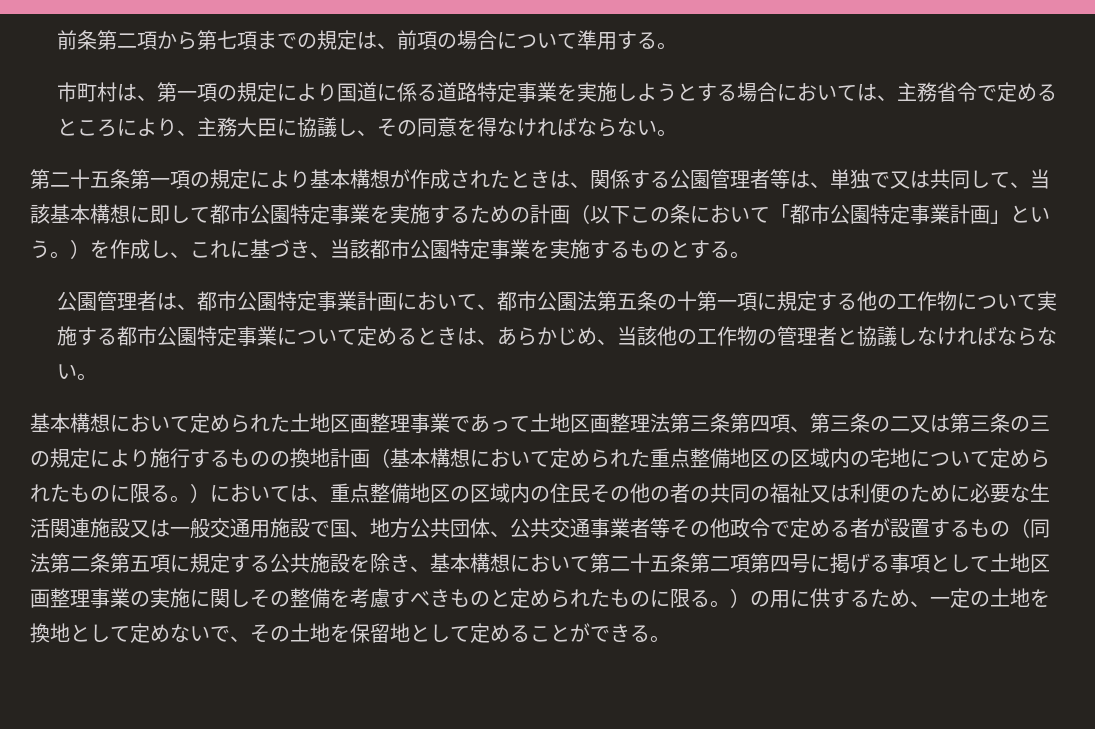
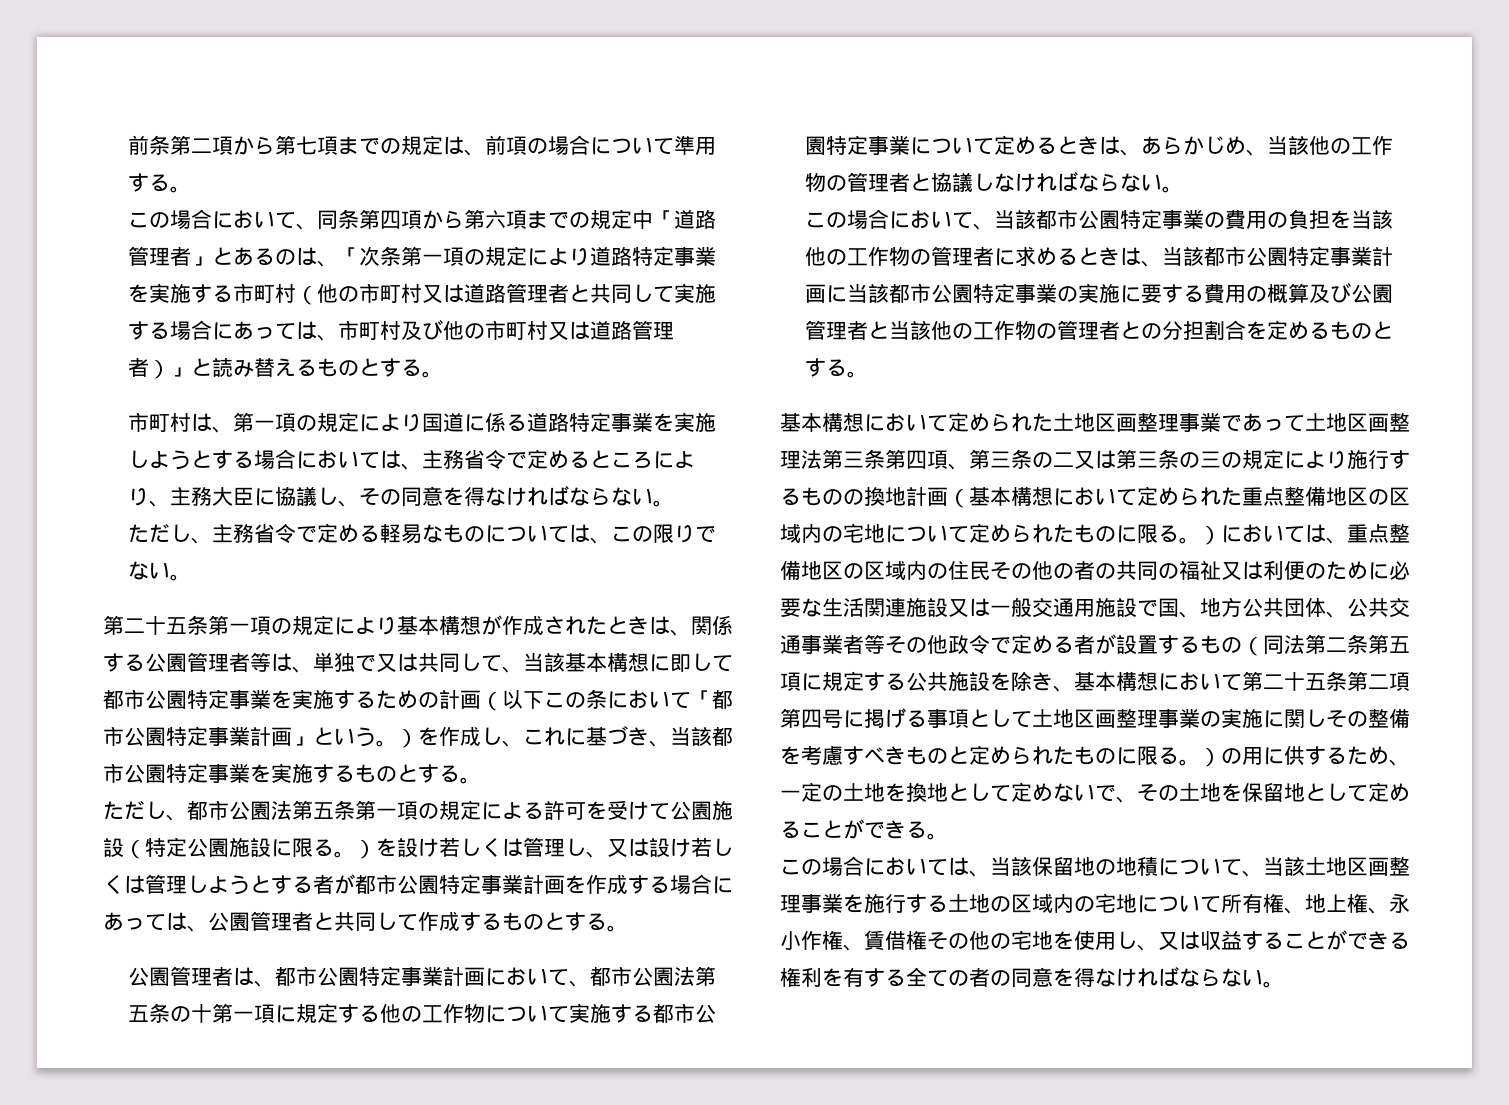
+ この場合において、同条第四項から第六項までの規定中「道路管理者」とあるのは、「次条第一項の規定により道路特定事業を実施する市町村（他の市町村又は道路管理者と共同して実施する場合にあっては、市町村及び他の市町村又は道路管理者）」と読み替えるものとする。
+ ただし、主務省令で定める軽易なものについては、この限りでない。
+ ただし、都市公園法第五条第一項の規定による許可を受けて公園施設（特定公園施設に限る。）を設け若しくは管理し、又は設け若しくは管理しようとする者が都市公園特定事業計画を作成する場合にあっては、公園管理者と共同して作成するものとする。
+ この場合において、当該都市公園特定事業の費用の負担を当該他の工作物の管理者に求めるときは、当該都市公園特定事業計画に当該都市公園特定事業の実施に要する費用の概算及び公園管理者と当該他の工作物の管理者との分担割合を定めるものとする。
+ この場合においては、当該保留地の地積について、当該土地区画整理事業を施行する土地の区域内の宅地について所有権、地上権、永小作権、賃借権その他の宅地を使用し、又は収益することができる権利を有する全ての者の同意を得なければならない。

